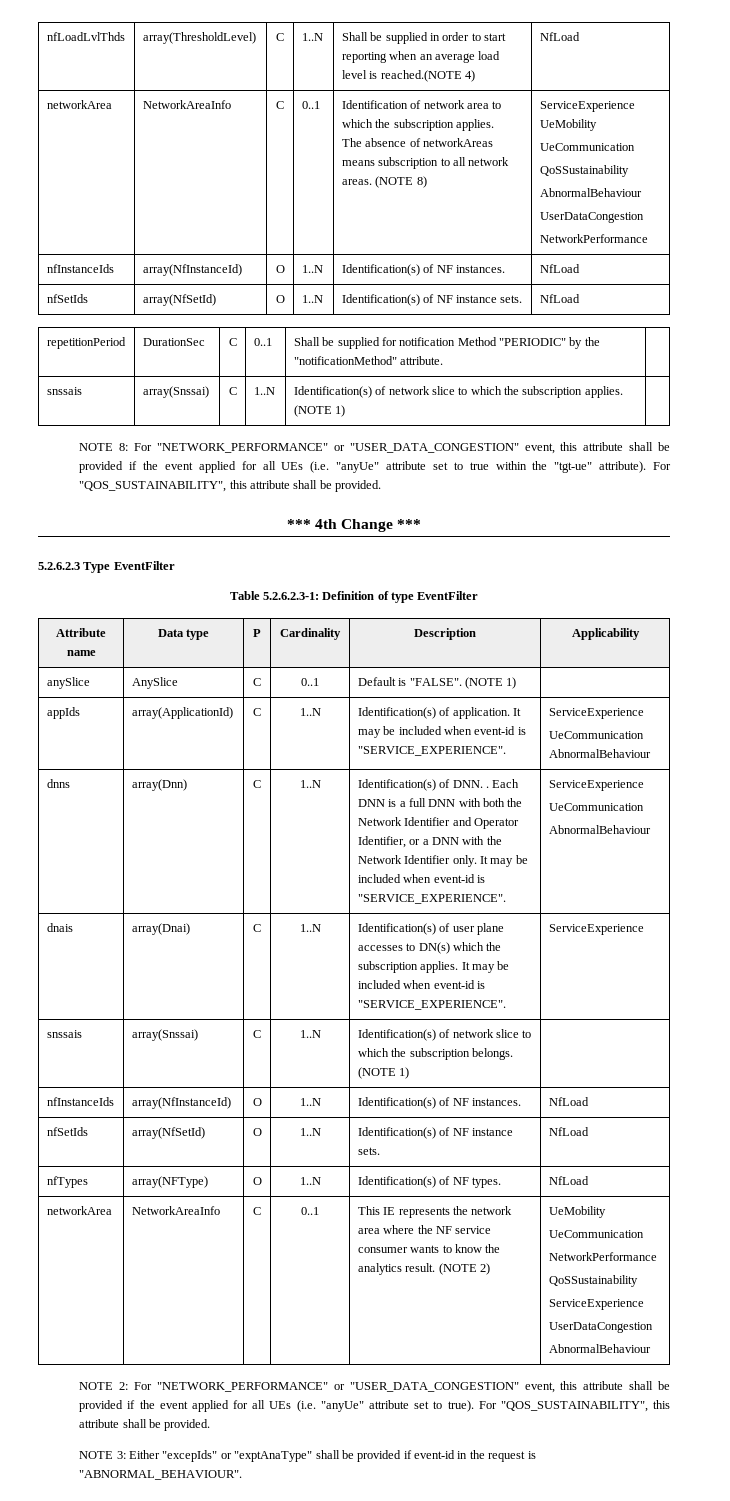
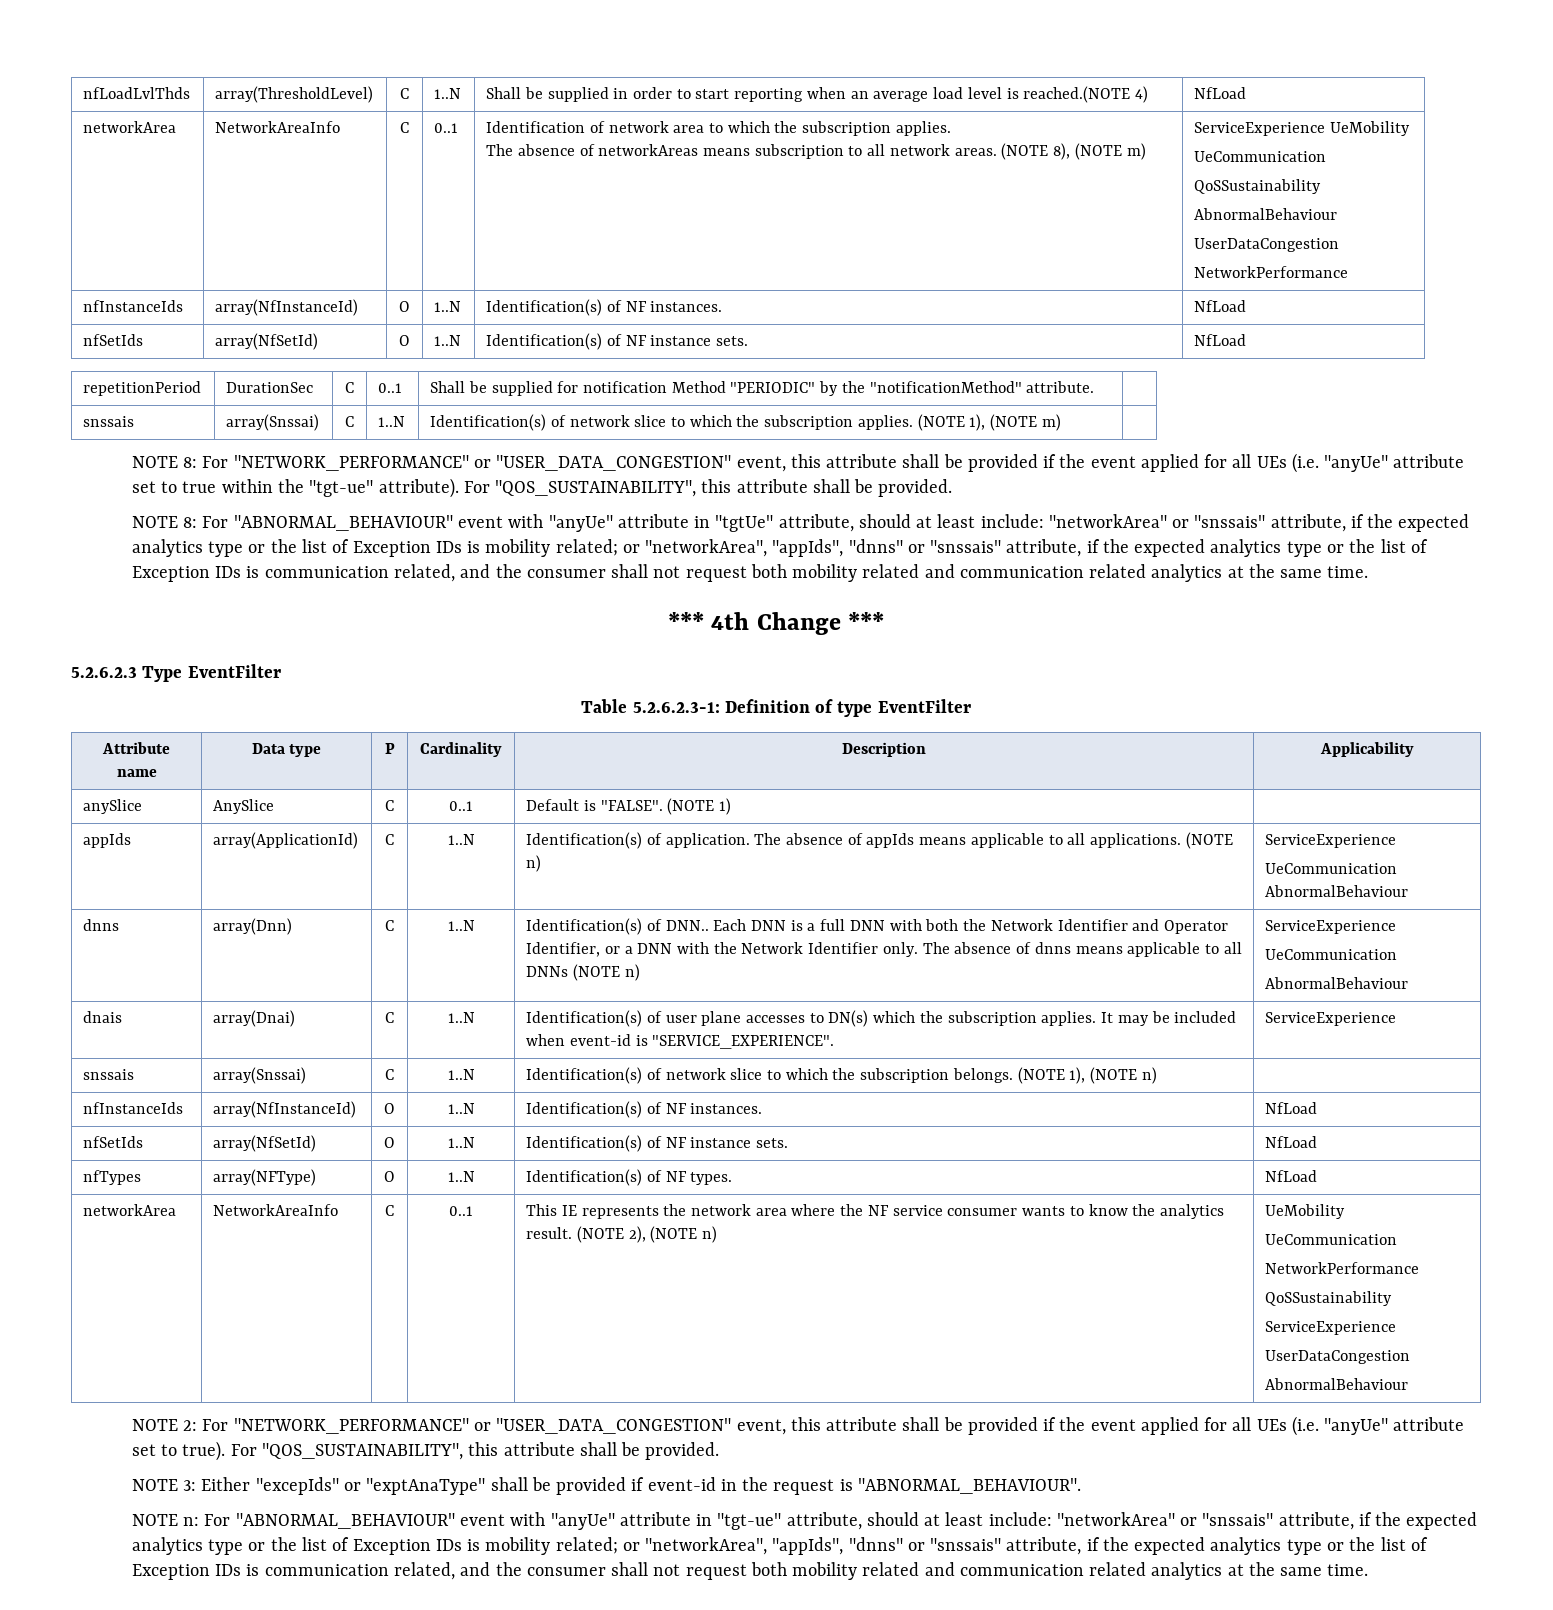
  networkArea | NetworkAreaInfo | C | 0..1 | Identification of network area to which the subscription applies.
- The absence of networkAreas means subscription to all network areas. (NOTE 8) | ServiceExperience UeMobility
+ The absence of networkAreas means subscription to all network areas. (NOTE 8), (NOTE m) | ServiceExperience UeMobility
- snssais | array(Snssai) | C | 1..N | Identification(s) of network slice to which the subscription applies. (NOTE 1) |
+ snssais | array(Snssai) | C | 1..N | Identification(s) of network slice to which the subscription applies. (NOTE 1), (NOTE m) |
+ NOTE 8: For "ABNORMAL_BEHAVIOUR" event with "anyUe" attribute in "tgtUe" attribute, should at least include: "networkArea" or "snssais" attribute, if the expected analytics type or the list of Exception IDs is mobility related; or "networkArea", "appIds", "dnns" or "snssais" attribute, if the expected analytics type or the list of Exception IDs is communication related, and the consumer shall not request both mobility related and communication related analytics at the same time.
- appIds | array(ApplicationId) | C | 1..N | Identification(s) of application. It may be included when event-id is "SERVICE_EXPERIENCE". | ServiceExperience
+ appIds | array(ApplicationId) | C | 1..N | Identification(s) of application. The absence of appIds means applicable to all applications. (NOTE n) | ServiceExperience
- Identification(s) of DNN. .
+ Identification(s) of DNN..
- Each DNN is a full DNN with both the Network Identifier and Operator Identifier, or a DNN with the Network Identifier only. It may be included when event-id is "SERVICE_EXPERIENCE".
+ Each DNN is a full DNN with both the Network Identifier and Operator Identifier, or a DNN with the Network Identifier only. The absence of dnns means applicable to all DNNs (NOTE n)
- snssais | array(Snssai) | C | 1..N | Identification(s) of network slice to which the subscription belongs. (NOTE 1) |
+ snssais | array(Snssai) | C | 1..N | Identification(s) of network slice to which the subscription belongs. (NOTE 1), (NOTE n) |
- networkArea | NetworkAreaInfo | C | 0..1 | This IE represents the network area where the NF service consumer wants to know the analytics result. (NOTE 2) | UeMobility
+ networkArea | NetworkAreaInfo | C | 0..1 | This IE represents the network area where the NF service consumer wants to know the analytics result. (NOTE 2), (NOTE n) | UeMobility
+ NOTE n: For "ABNORMAL_BEHAVIOUR" event with "anyUe" attribute in "tgt-ue" attribute, should at least include: "networkArea" or "snssais" attribute, if the expected analytics type or the list of Exception IDs is mobility related; or "networkArea", "appIds", "dnns" or "snssais" attribute, if the expected analytics type or the list of Exception IDs is communication related, and the consumer shall not request both mobility related and communication related analytics at the same time.

